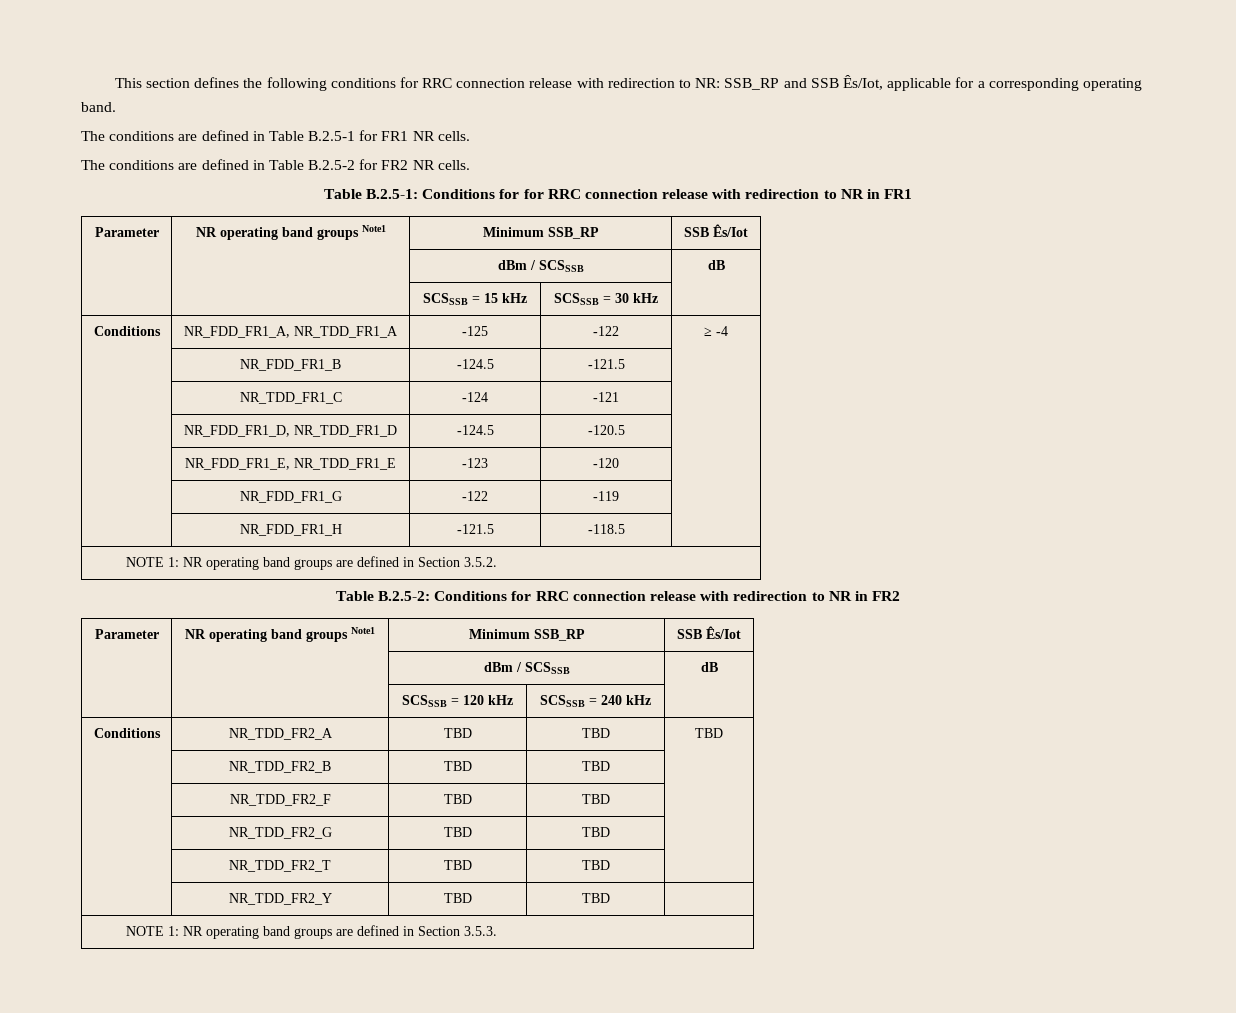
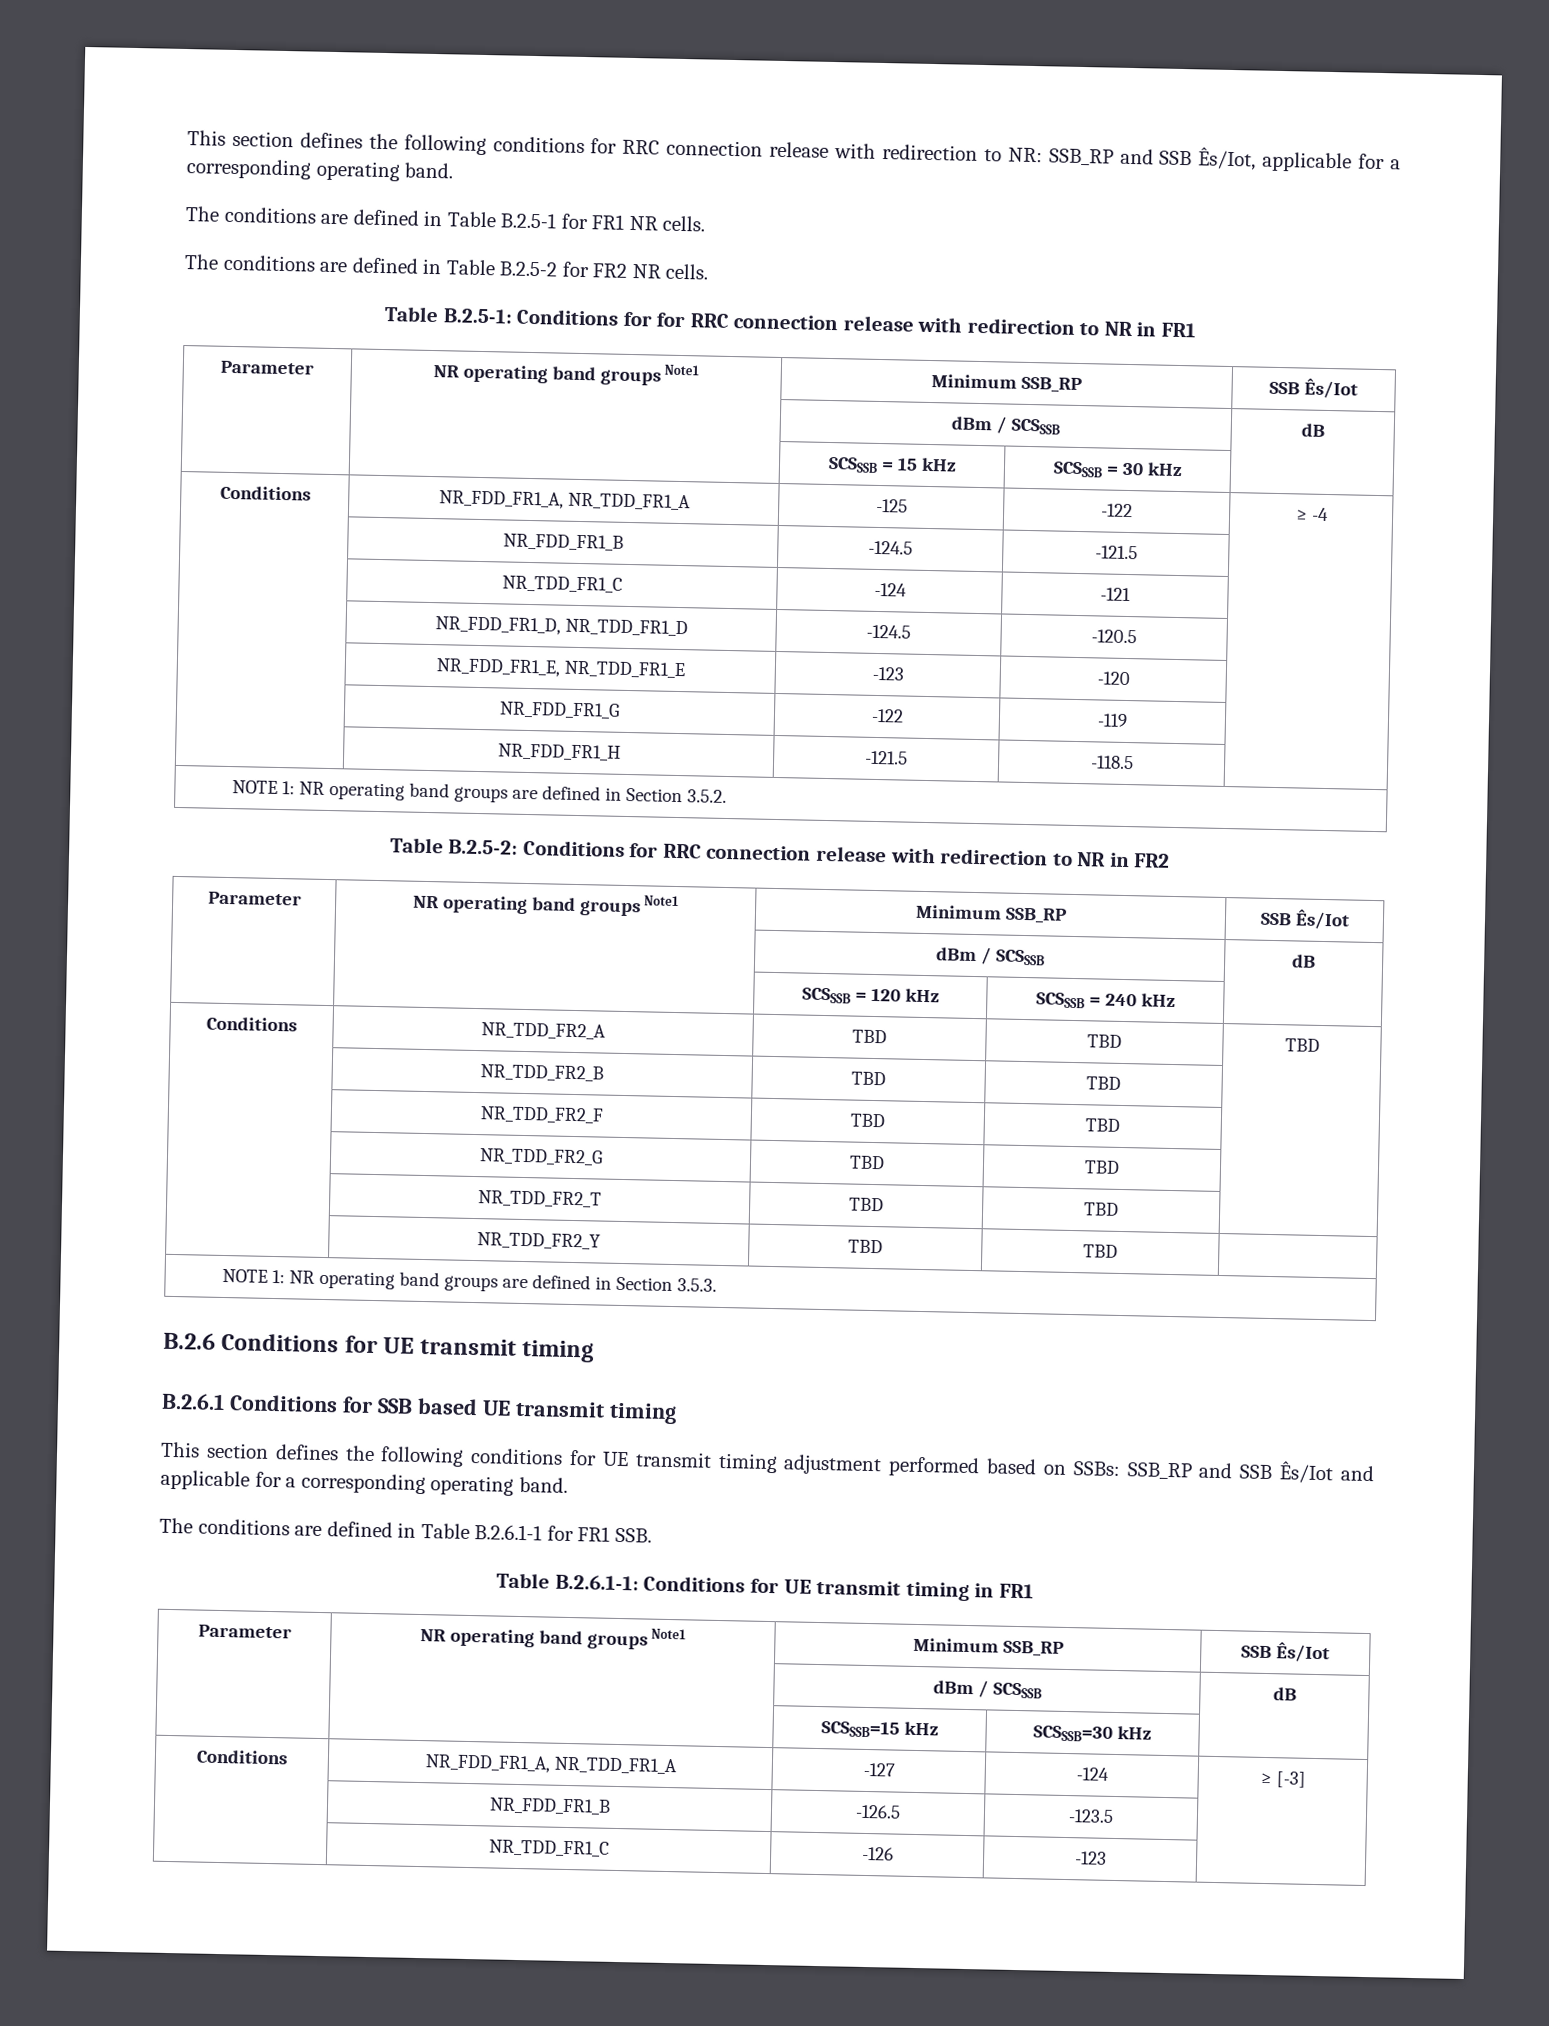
+ B.2.6 Conditions for UE transmit timing
+ B.2.6.1 Conditions for SSB based UE transmit timing
+ This section defines the following conditions for UE transmit timing adjustment performed based on SSBs: SSB_RP and SSB Ês/Iot and applicable for a corresponding operating band.
+ The conditions are defined in Table B.2.6.1-1 for FR1 SSB.
+ Table B.2.6.1-1: Conditions for UE transmit timing in FR1
+ Parameter | NR operating band groups Note1 | Minimum SSB_RP | SSB Ês/Iot
+ | | dBm / SCSSSB | dB
+ | | SCSSSB=15 kHz | SCSSSB=30 kHz |
+ Conditions | NR_FDD_FR1_A, NR_TDD_FR1_A | -127 | -124 | ≥ [-3]
+ | NR_FDD_FR1_B | -126.5 | -123.5 |
+ | NR_TDD_FR1_C | -126 | -123 |

